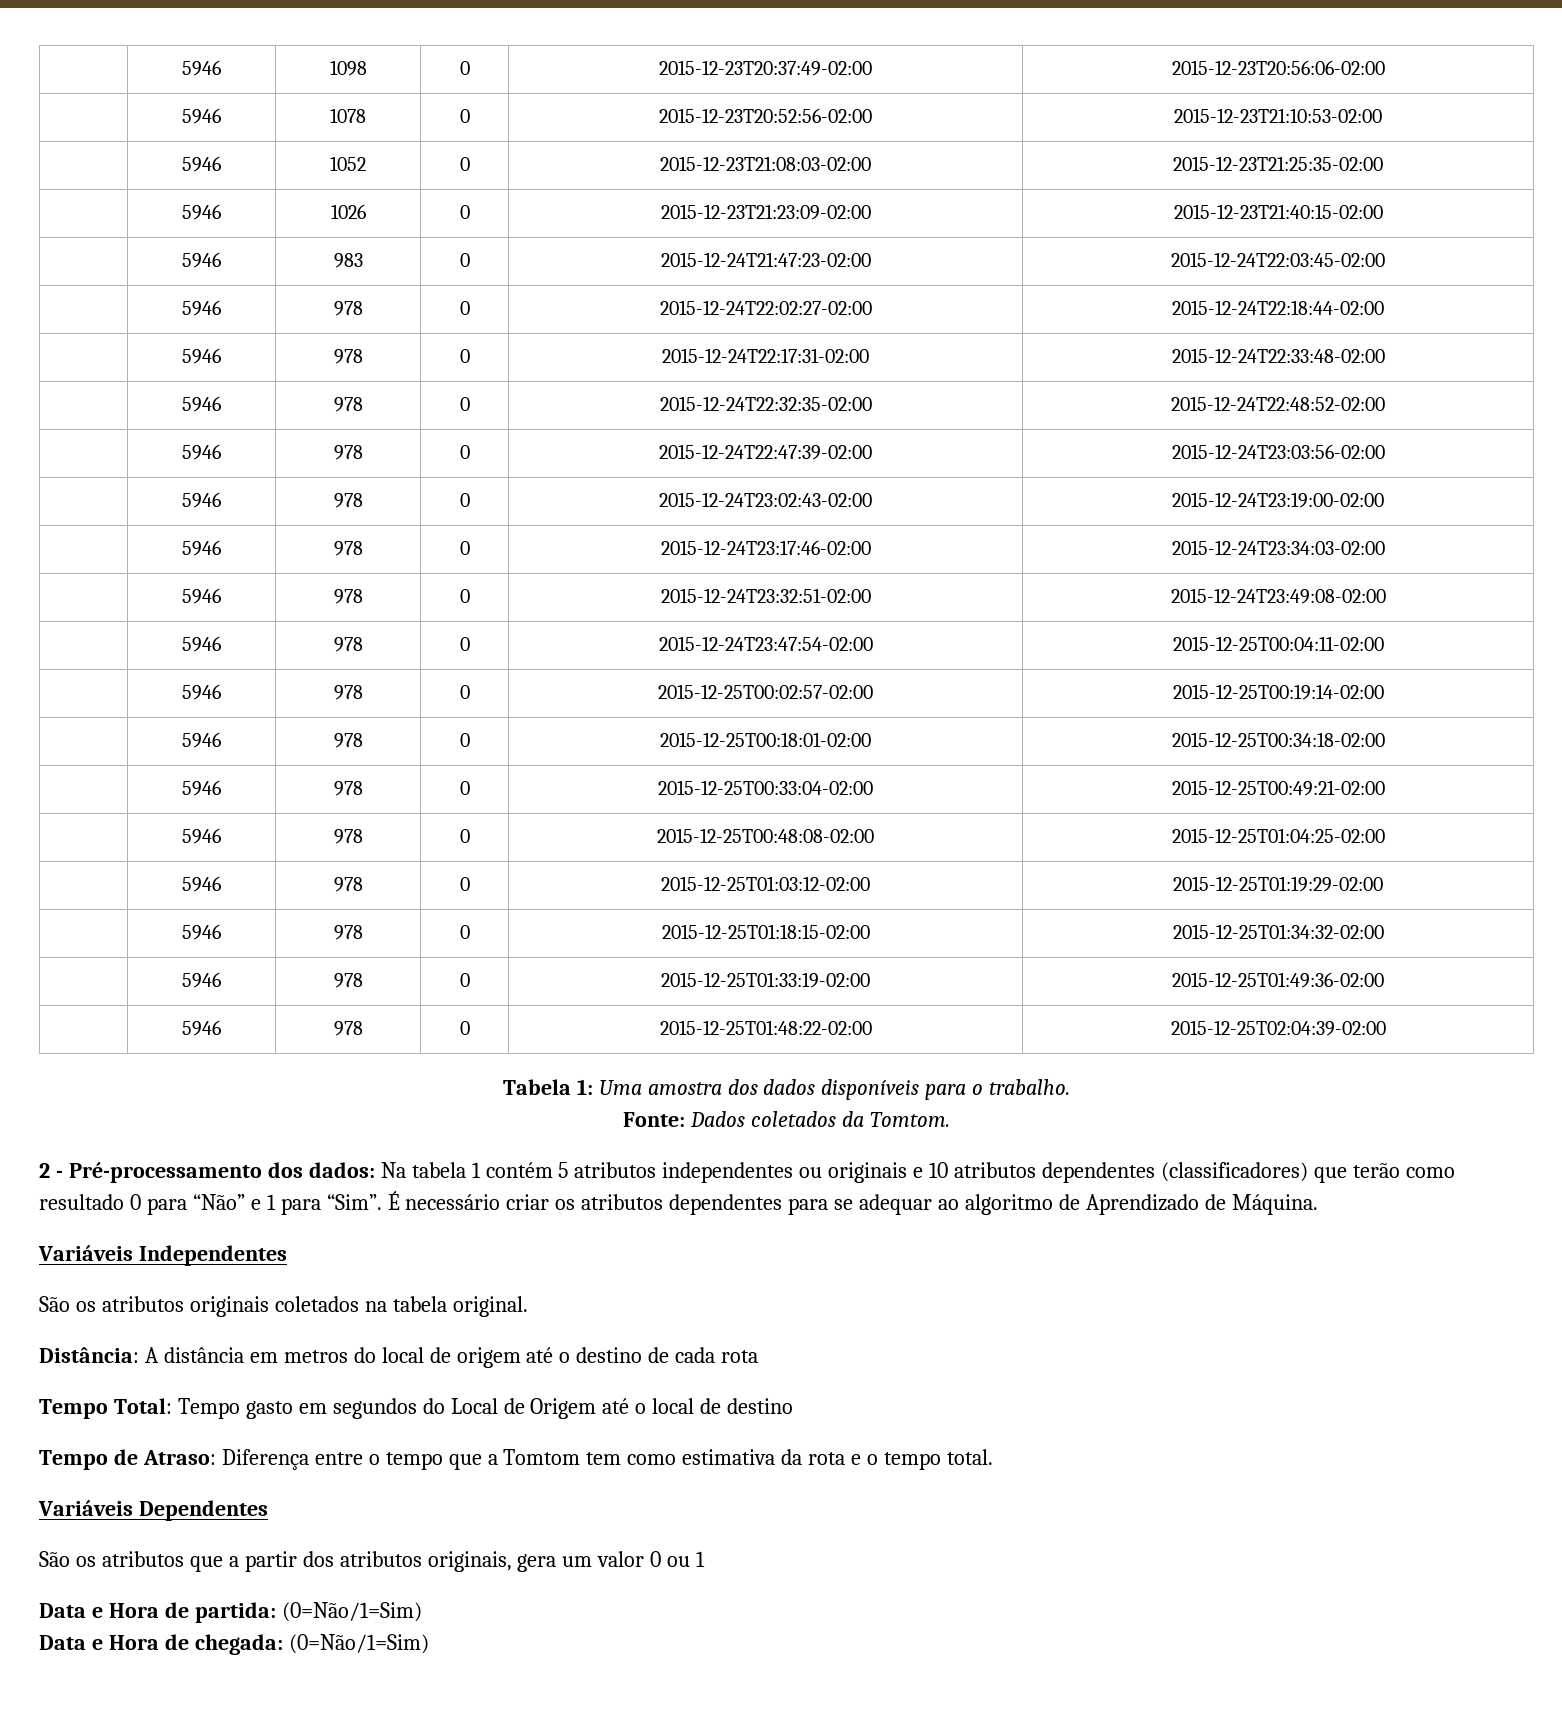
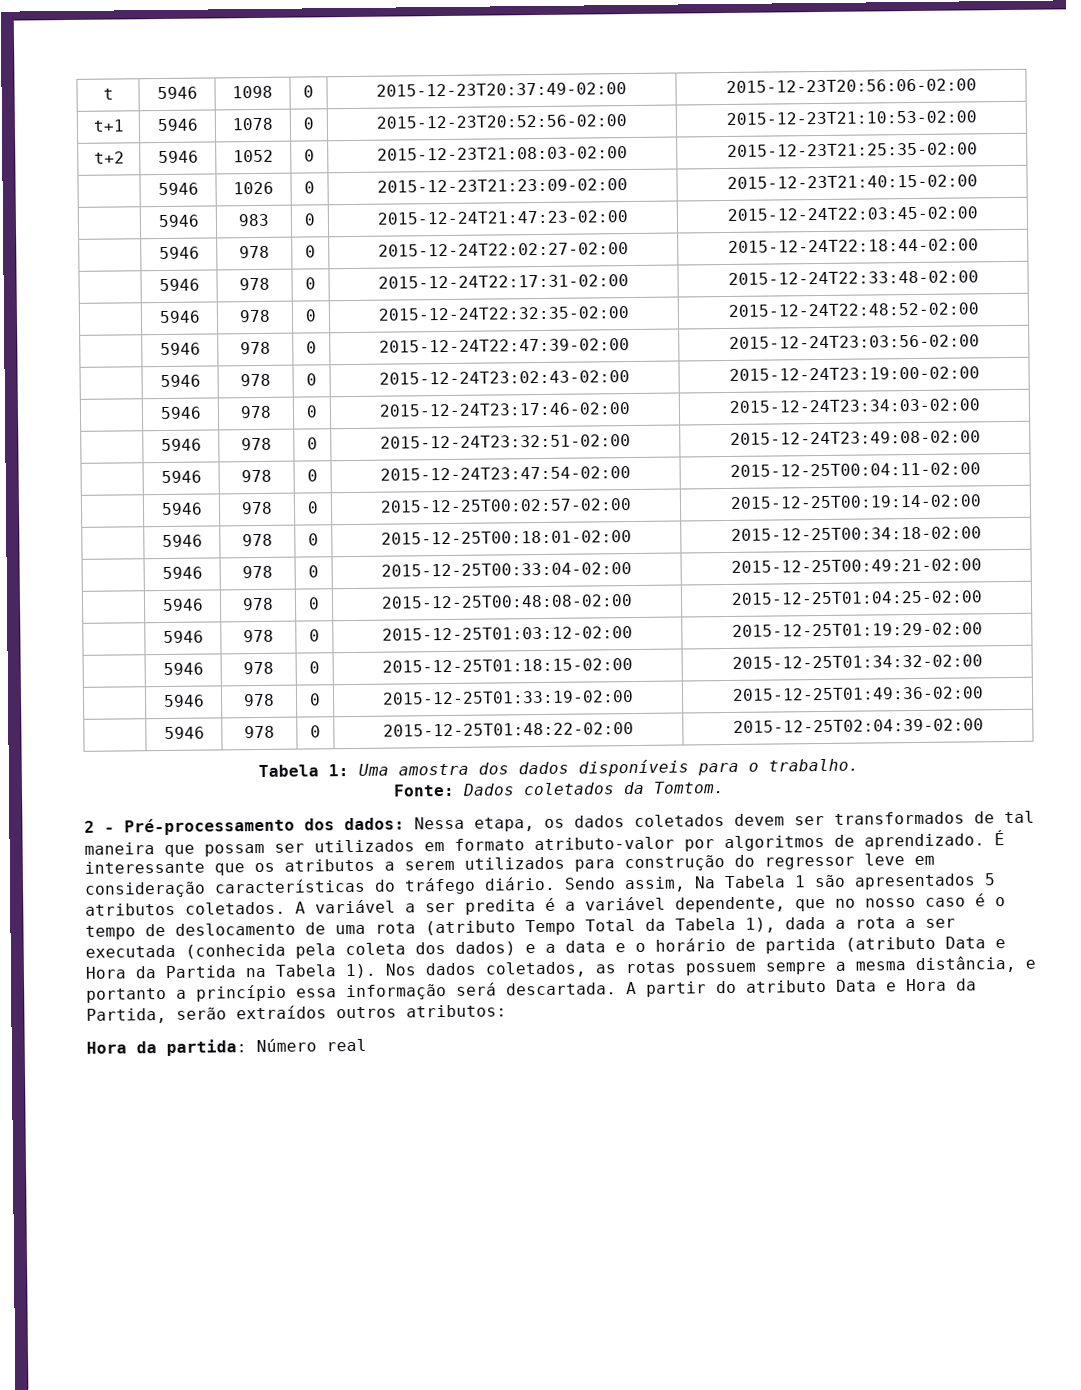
- | 5946 | 1098 | 0 | 2015-12-23T20:37:49-02:00 | 2015-12-23T20:56:06-02:00
+ t | 5946 | 1098 | 0 | 2015-12-23T20:37:49-02:00 | 2015-12-23T20:56:06-02:00
- | 5946 | 1078 | 0 | 2015-12-23T20:52:56-02:00 | 2015-12-23T21:10:53-02:00
+ t+1 | 5946 | 1078 | 0 | 2015-12-23T20:52:56-02:00 | 2015-12-23T21:10:53-02:00
- | 5946 | 1052 | 0 | 2015-12-23T21:08:03-02:00 | 2015-12-23T21:25:35-02:00
+ t+2 | 5946 | 1052 | 0 | 2015-12-23T21:08:03-02:00 | 2015-12-23T21:25:35-02:00
- 2 - Pré-processamento dos dados: Na tabela 1 contém 5 atributos independentes ou originais e 10 atributos dependentes (classificadores) que terão como resultado 0 para “Não” e 1 para “Sim”. É necessário criar os atributos dependentes para se adequar ao algoritmo de Aprendizado de Máquina.
- Variáveis Independentes
- São os atributos originais coletados na tabela original.
- Distância: A distância em metros do local de origem até o destino de cada rota
- Tempo Total: Tempo gasto em segundos do Local de Origem até o local de destino
- Tempo de Atraso: Diferença entre o tempo que a Tomtom tem como estimativa da rota e o tempo total.
- Variáveis Dependentes
- São os atributos que a partir dos atributos originais, gera um valor 0 ou 1
- Data e Hora de partida: (0=Não/1=Sim)
- Data e Hora de chegada: (0=Não/1=Sim)
+ 2 - Pré-processamento dos dados: Nessa etapa, os dados coletados devem ser transformados de tal maneira que possam ser utilizados em formato atributo-valor por algoritmos de aprendizado. É interessante que os atributos a serem utilizados para construção do regressor leve em consideração características do tráfego diário. Sendo assim, Na Tabela 1 são apresentados 5 atributos coletados. A variável a ser predita é a variável dependente, que no nosso caso é o tempo de deslocamento de uma rota (atributo Tempo Total da Tabela 1), dada a rota a ser executada (conhecida pela coleta dos dados) e a data e o horário de partida (atributo Data e Hora da Partida na Tabela 1). Nos dados coletados, as rotas possuem sempre a mesma distância, e portanto a princípio essa informação será descartada. A partir do atributo Data e Hora da Partida, serão extraídos outros atributos:
+ Hora da partida: Número real

